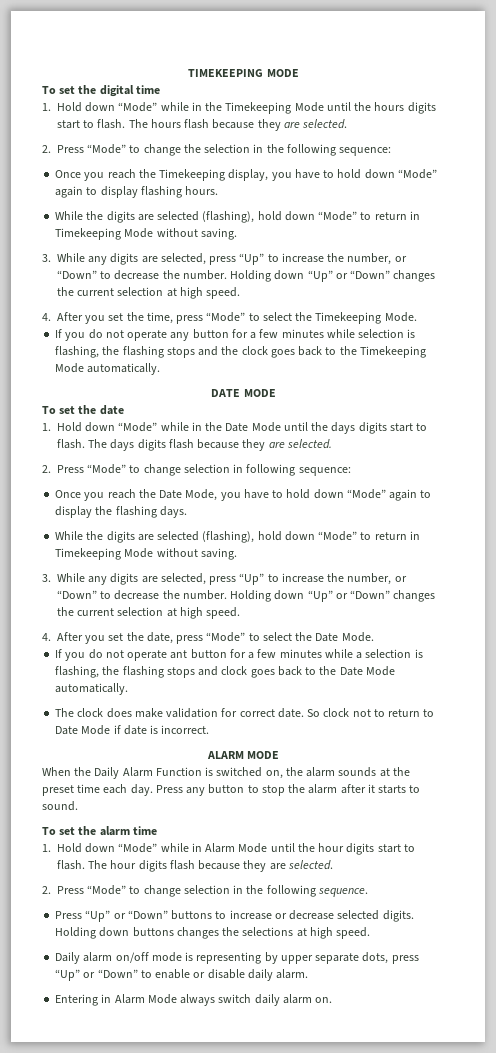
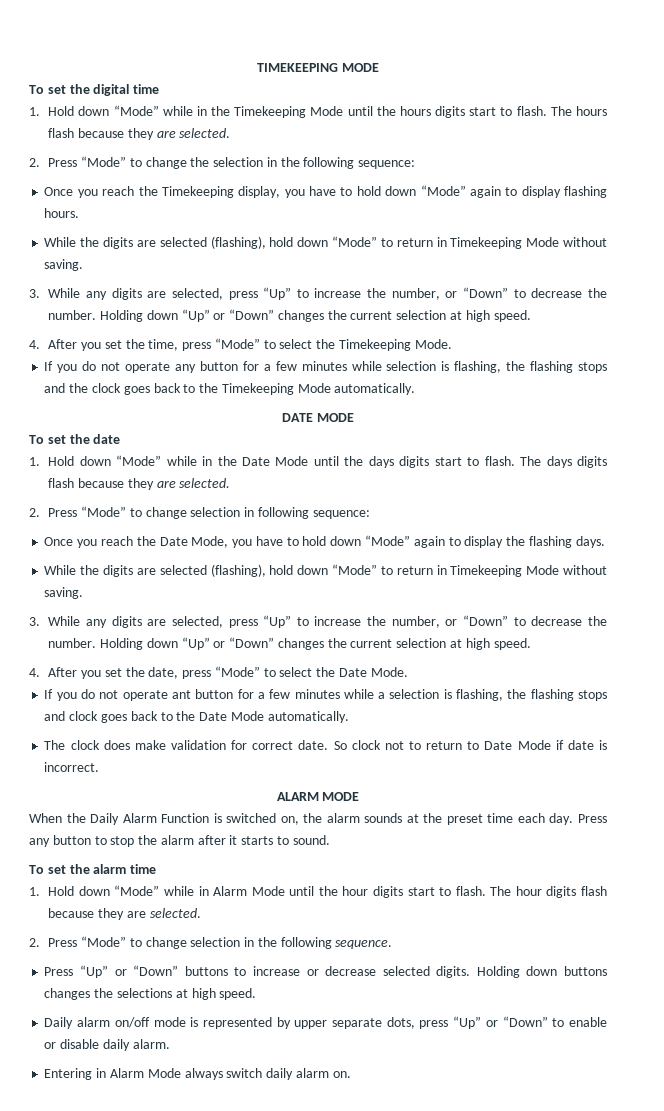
- Daily alarm on/off mode is representing by upper separate dots, press “Up” or “Down” to enable or disable daily alarm.
+ Daily alarm on/off mode is represented by upper separate dots, press “Up” or “Down” to enable or disable daily alarm.

